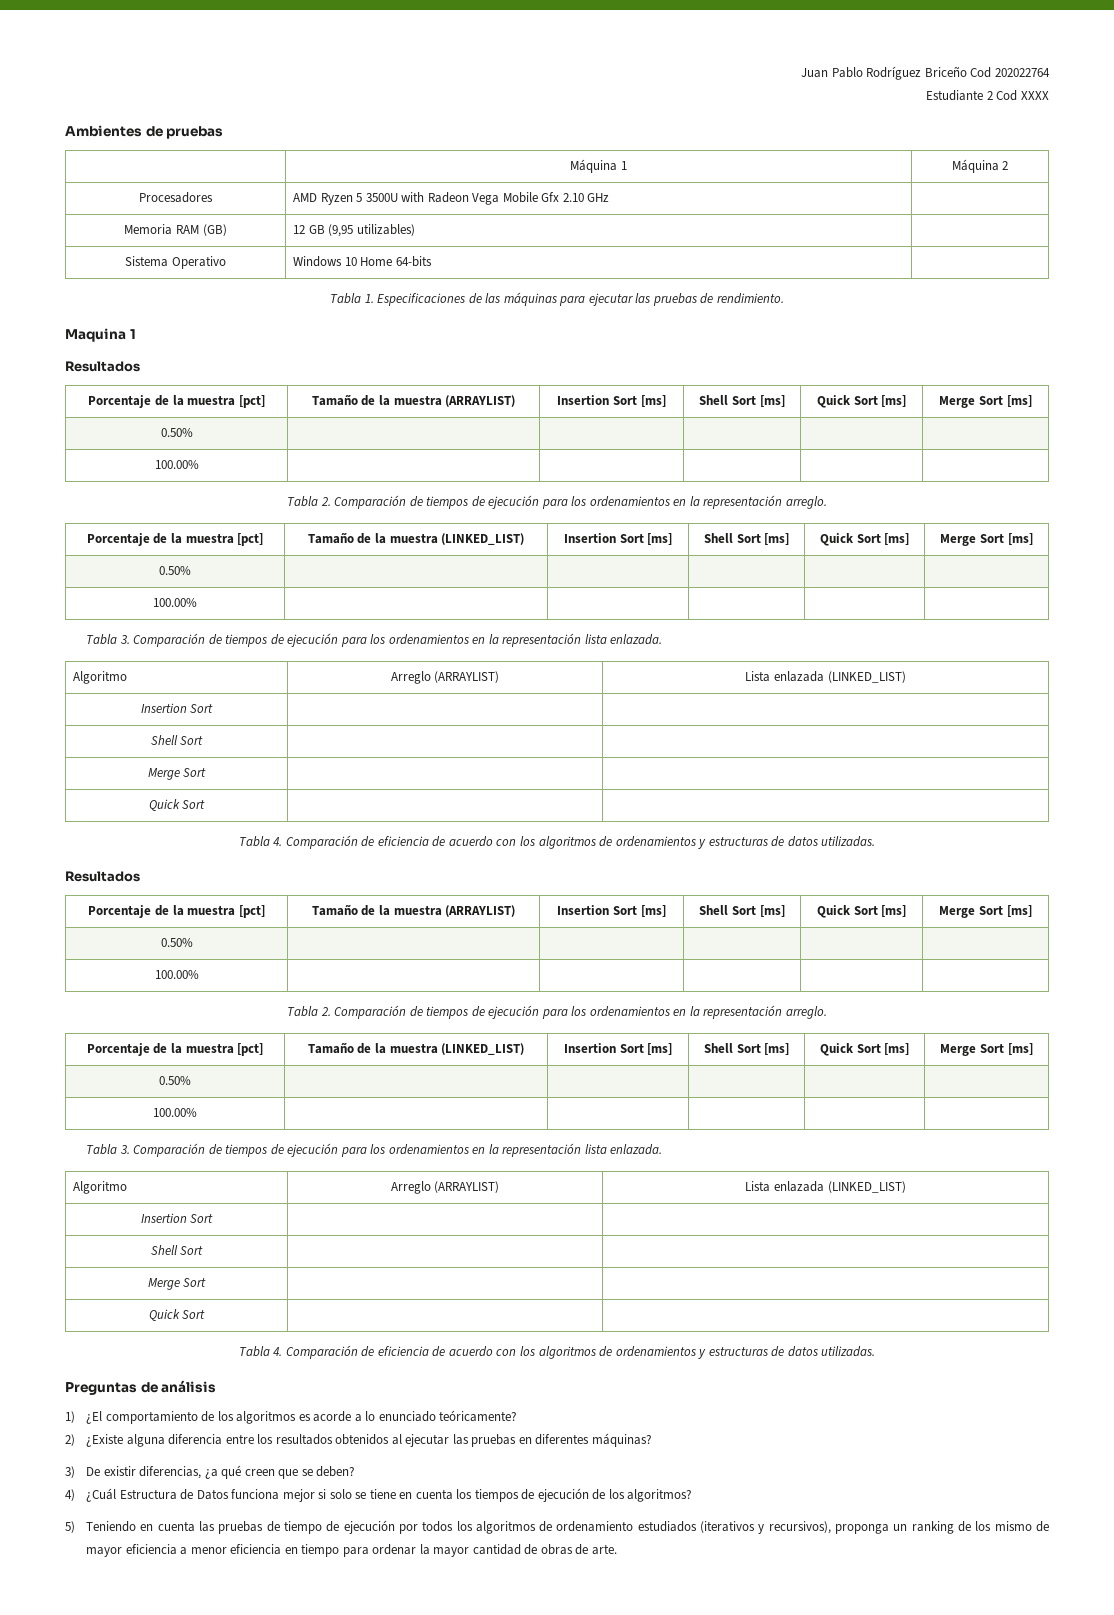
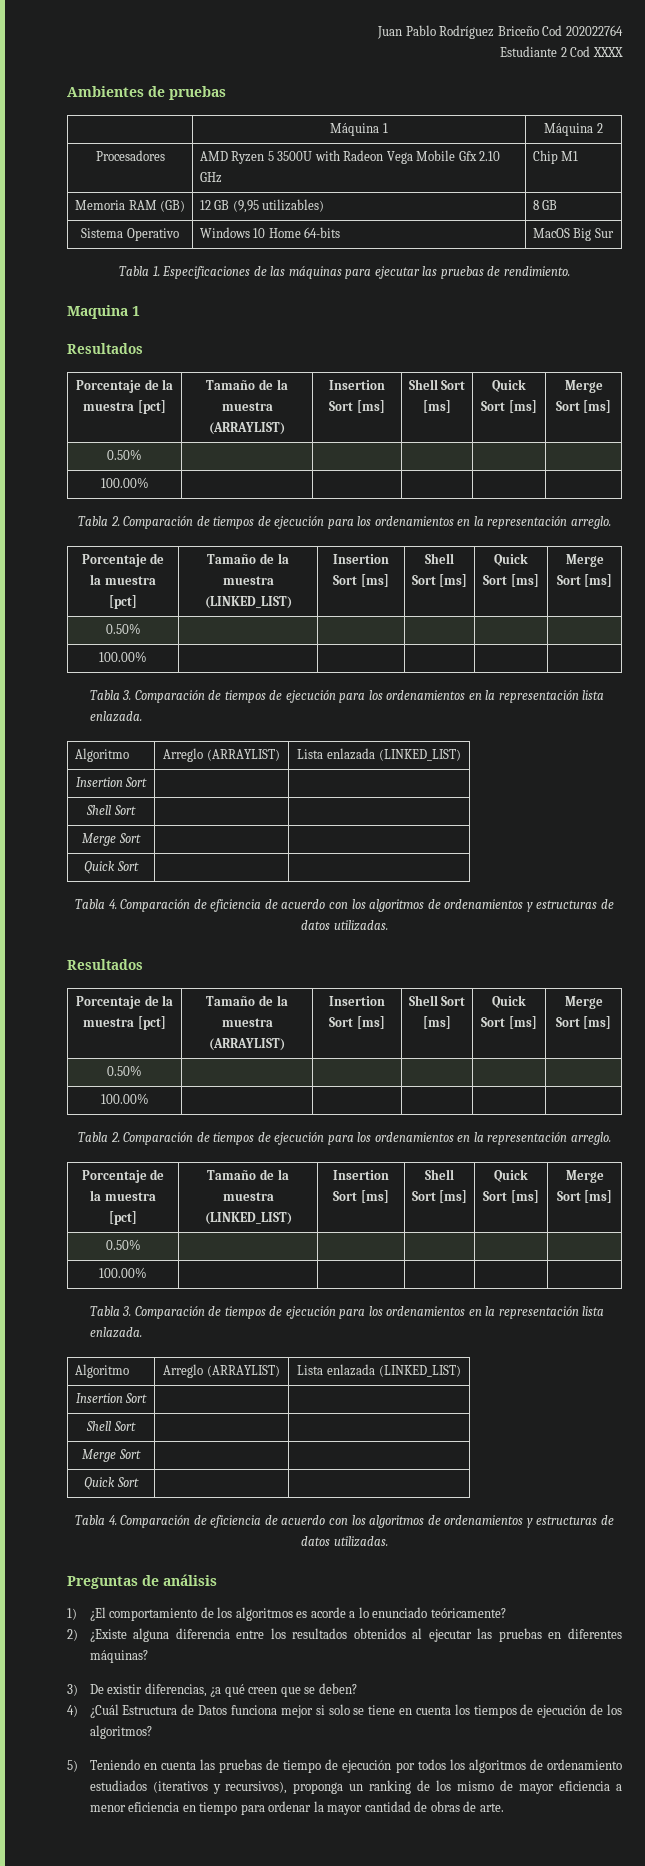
- Procesadores | AMD Ryzen 5 3500U with Radeon Vega Mobile Gfx 2.10 GHz |
+ Procesadores | AMD Ryzen 5 3500U with Radeon Vega Mobile Gfx 2.10 GHz | Chip M1
- Memoria RAM (GB) | 12 GB (9,95 utilizables) |
+ Memoria RAM (GB) | 12 GB (9,95 utilizables) | 8 GB
- Sistema Operativo | Windows 10 Home 64-bits |
+ Sistema Operativo | Windows 10 Home 64-bits | MacOS Big Sur

